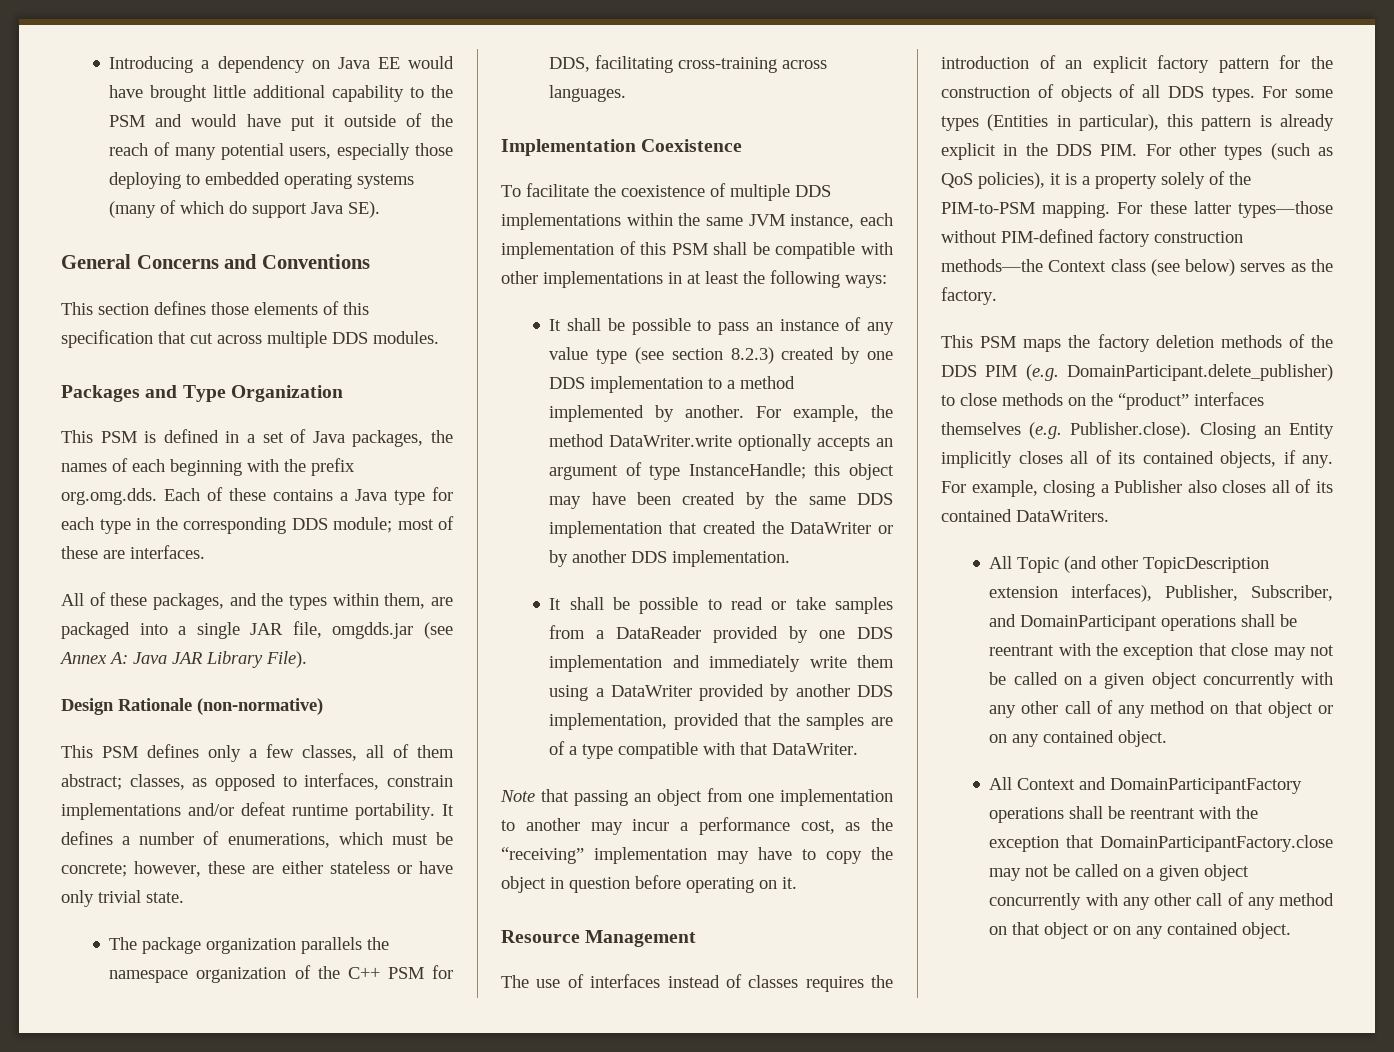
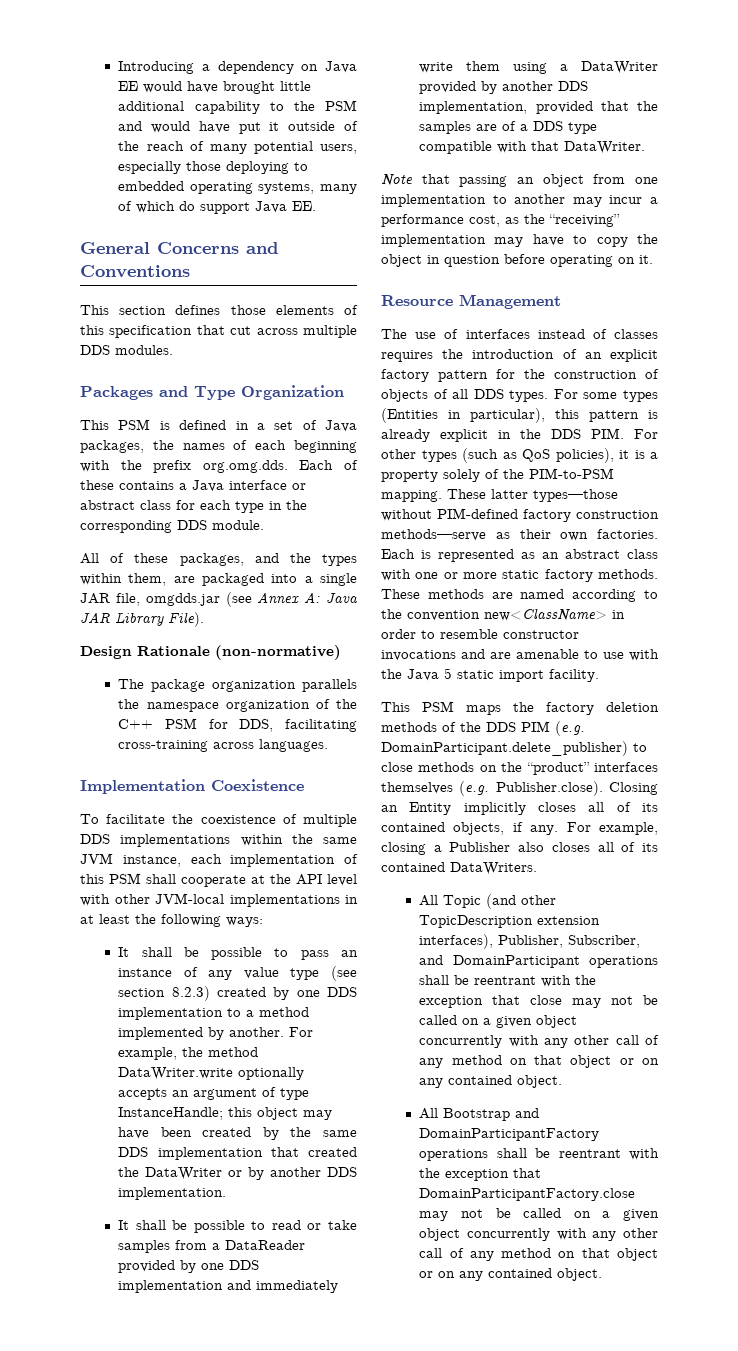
- Introducing a dependency on Java EE would have brought little additional capability to the PSM and would have put it outside of the reach of many potential users, especially those deploying to embedded operating systems (many of which do support Java SE).
+ Introducing a dependency on Java EE would have brought little additional capability to the PSM and would have put it outside of the reach of many potential users, especially those deploying to embedded operating systems, many of which do support Java EE.
- This PSM is defined in a set of Java packages, the names of each beginning with the prefix org.omg.dds. Each of these contains a Java type for each type in the corresponding DDS module; most of these are interfaces.
+ This PSM is defined in a set of Java packages, the names of each beginning with the prefix org.omg.dds. Each of these contains a Java interface or abstract class for each type in the corresponding DDS module.
- This PSM defines only a few classes, all of them abstract; classes, as opposed to interfaces, constrain implementations and/or defeat runtime portability. It defines a number of enumerations, which must be concrete; however, these are either stateless or have only trivial state.
- To facilitate the coexistence of multiple DDS implementations within the same JVM instance, each implementation of this PSM shall be compatible with other implementations in at least the following ways:
+ To facilitate the coexistence of multiple DDS implementations within the same JVM instance, each implementation of this PSM shall cooperate at the API level with other JVM-local implementations in at least the following ways:
- It shall be possible to read or take samples from a DataReader provided by one DDS implementation and immediately write them using a DataWriter provided by another DDS implementation, provided that the samples are of a type compatible with that DataWriter.
+ It shall be possible to read or take samples from a DataReader provided by one DDS implementation and immediately write them using a DataWriter provided by another DDS implementation, provided that the samples are of a DDS type compatible with that DataWriter.
- For these latter types—those without PIM-defined factory construction methods—the Context class (see below) serves as the factory.
+ These latter types—those without PIM-defined factory construction methods—serve as their own factories. Each is represented as an abstract class with one or more static factory methods. These methods are named according to the convention new<ClassName> in order to resemble constructor invocations and are amenable to use with the Java 5 static import facility.
- All Context and DomainParticipantFactory operations shall be reentrant with the exception that DomainParticipantFactory.close may not be called on a given object concurrently with any other call of any method on that object or on any contained object.
+ All Bootstrap and DomainParticipantFactory operations shall be reentrant with the exception that DomainParticipantFactory.close may not be called on a given object concurrently with any other call of any method on that object or on any contained object.

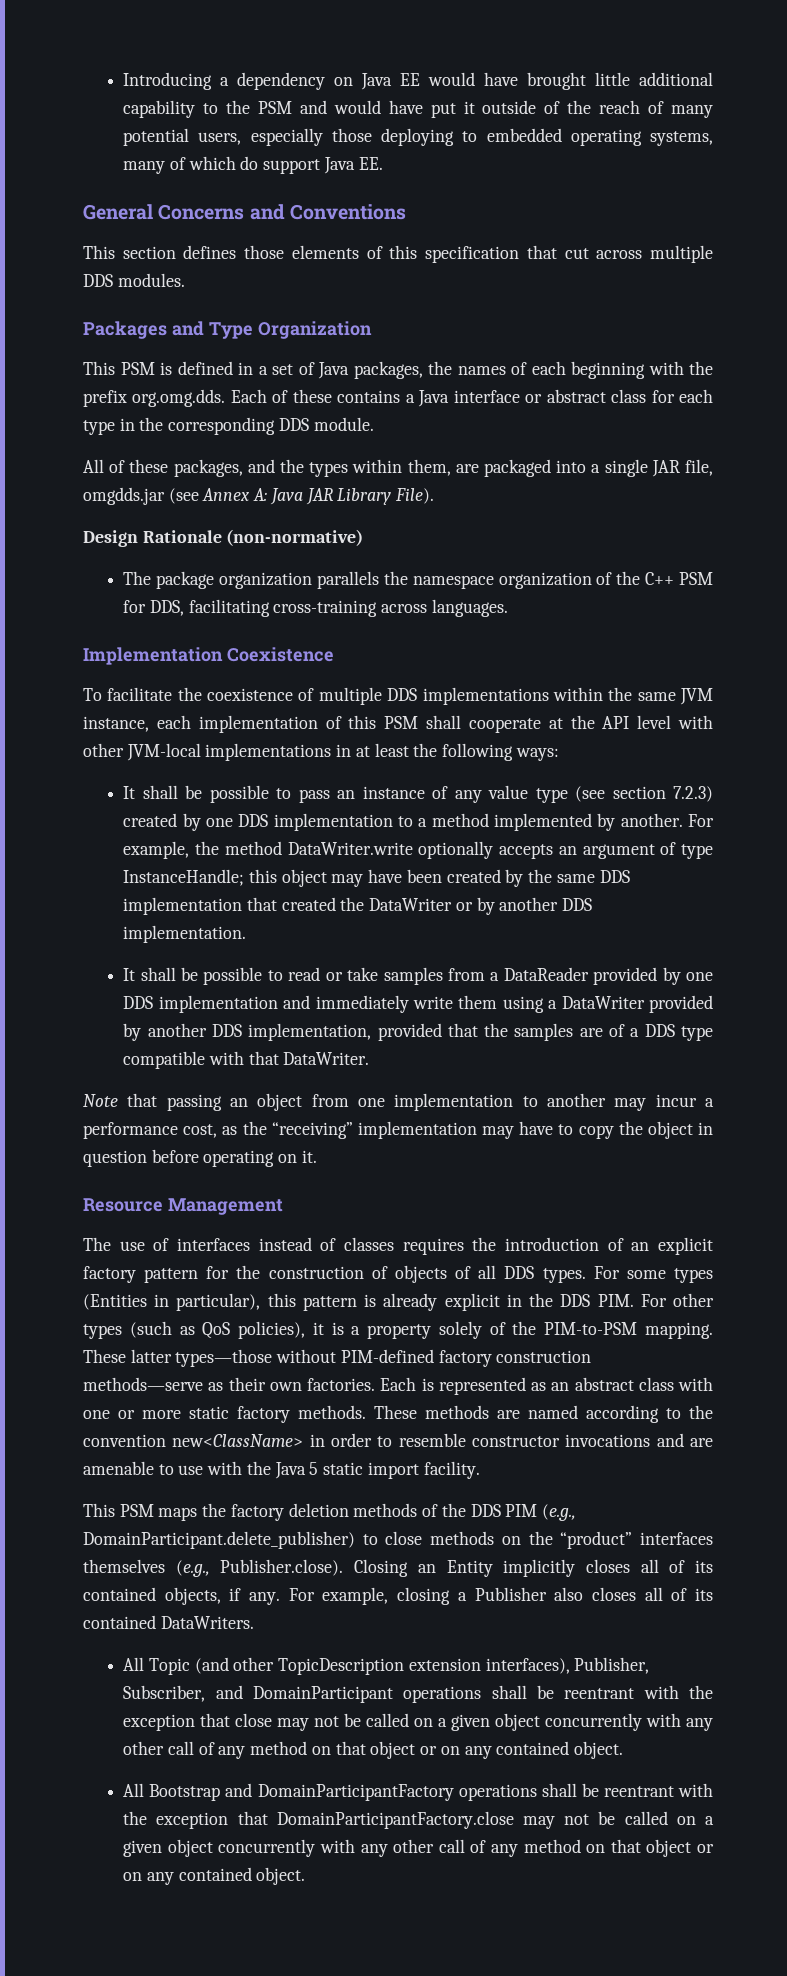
- It shall be possible to pass an instance of any value type (see section 8.2.3) created by one DDS implementation to a method implemented by another.
+ It shall be possible to pass an instance of any value type (see section 7.2.3) created by one DDS implementation to a method implemented by another.
- This PSM maps the factory deletion methods of the DDS PIM (e.g. DomainParticipant.delete_publisher) to close methods on the “product” interfaces themselves (e.g. Publisher.close). Closing an Entity implicitly closes all of its contained objects, if any.
+ This PSM maps the factory deletion methods of the DDS PIM (e.g., DomainParticipant.delete_publisher) to close methods on the “product” interfaces themselves (e.g., Publisher.close). Closing an Entity implicitly closes all of its contained objects, if any.

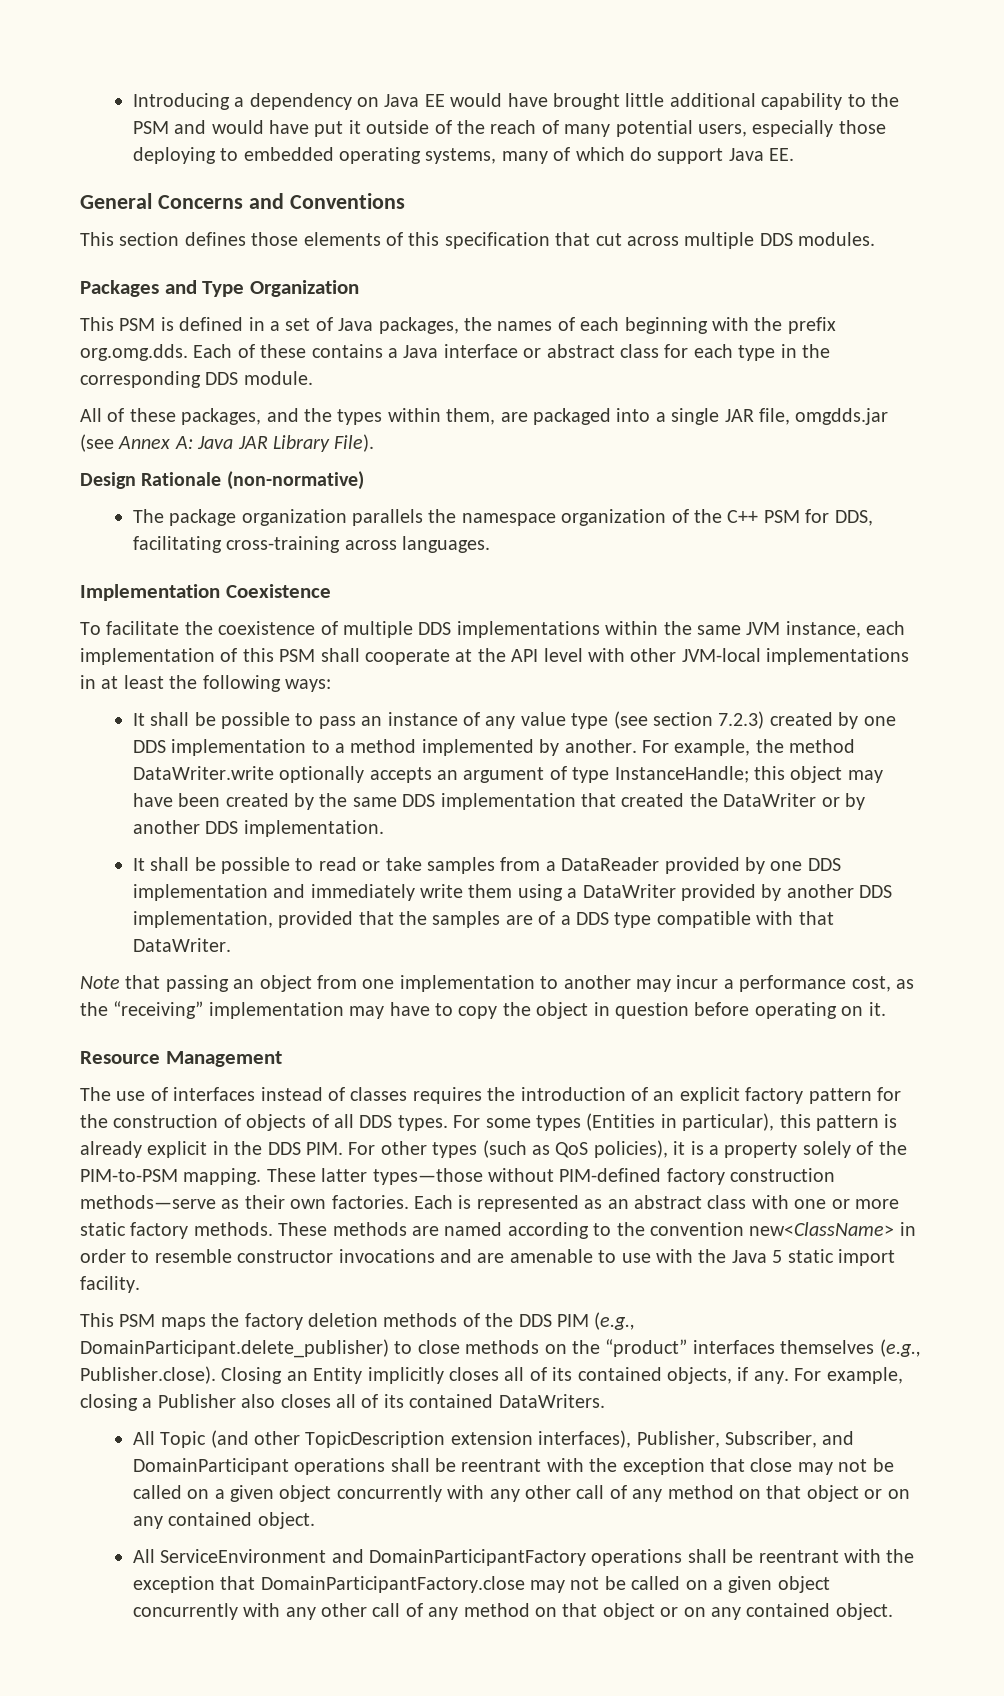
- All Bootstrap and DomainParticipantFactory operations shall be reentrant with the exception that DomainParticipantFactory.close may not be called on a given object concurrently with any other call of any method on that object or on any contained object.
+ All ServiceEnvironment and DomainParticipantFactory operations shall be reentrant with the exception that DomainParticipantFactory.close may not be called on a given object concurrently with any other call of any method on that object or on any contained object.

